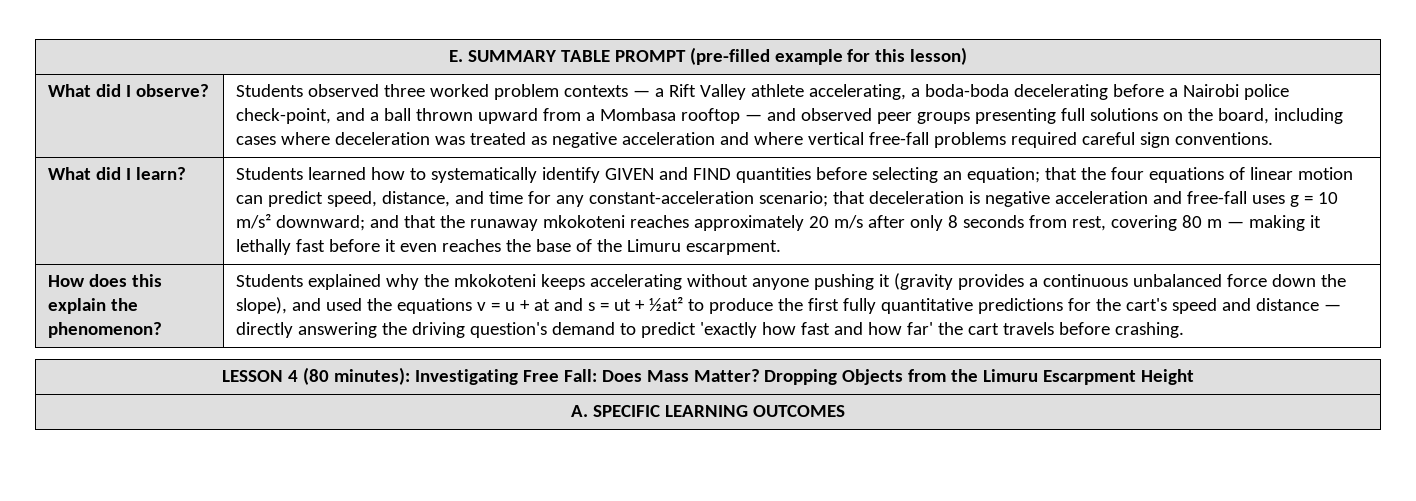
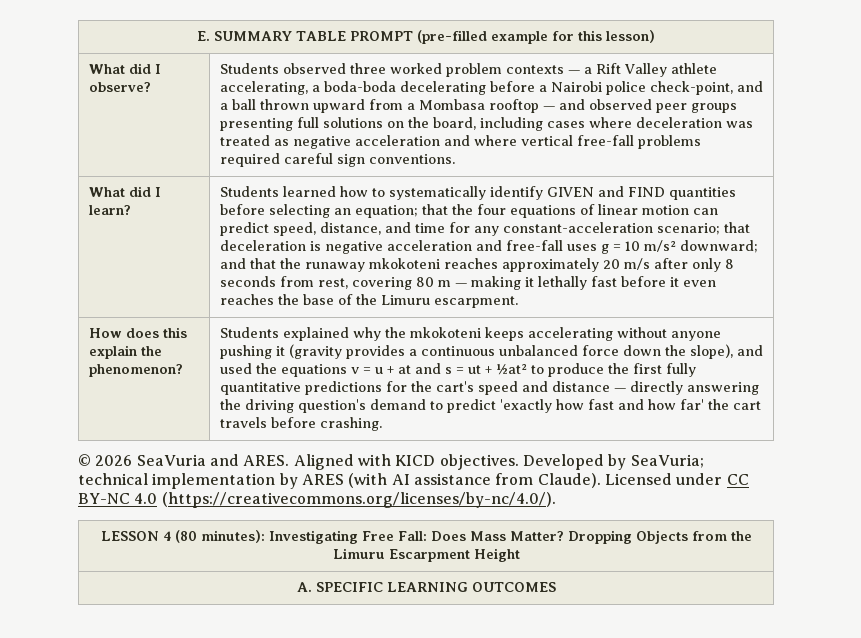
+ © 2026 SeaVuria and ARES. Aligned with KICD objectives. Developed by SeaVuria; technical implementation by ARES (with AI assistance from Claude). Licensed under CC BY-NC 4.0 (https://creativecommons.org/licenses/by-nc/4.0/).

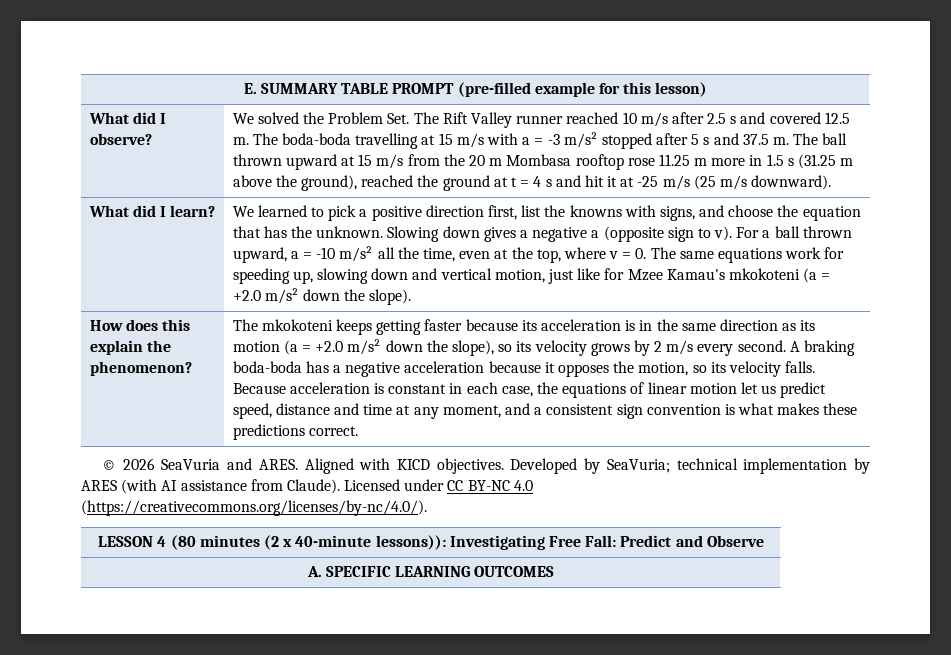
- Students observed three worked problem contexts — a Rift Valley athlete accelerating, a boda-boda decelerating before a Nairobi police check-point, and a ball thrown upward from a Mombasa rooftop — and observed peer groups presenting full solutions on the board, including cases where deceleration was treated as negative acceleration and where vertical free-fall problems required careful sign conventions.
- What did I learn? | Students learned how to systematically identify GIVEN and FIND quantities before selecting an equation; that the four equations of linear motion can predict speed, distance, and time for any constant-acceleration scenario; that deceleration is negative acceleration and free-fall uses g = 10 m/s² downward; and that the runaway mkokoteni reaches approximately 20 m/s after only 8 seconds from rest, covering 80 m — making it lethally fast before it even reaches the base of the Limuru escarpment.
+ We solved the Problem Set. The Rift Valley runner reached 10 m/s after 2.5 s and covered 12.5 m. The boda-boda travelling at 15 m/s with a = -3 m/s² stopped after 5 s and 37.5 m. The ball thrown upward at 15 m/s from the 20 m Mombasa rooftop rose 11.25 m more in 1.5 s (31.25 m above the ground), reached the ground at t = 4 s and hit it at -25 m/s (25 m/s downward).
+ What did I learn? | We learned to pick a positive direction first, list the knowns with signs, and choose the equation that has the unknown. Slowing down gives a negative a (opposite sign to v). For a ball thrown upward, a = -10 m/s² all the time, even at the top, where v = 0. The same equations work for speeding up, slowing down and vertical motion, just like for Mzee Kamau's mkokoteni (a = +2.0 m/s² down the slope).
- Students explained why the mkokoteni keeps accelerating without anyone pushing it (gravity provides a continuous unbalanced force down the slope), and used the equations v = u + at and s = ut + ½at² to produce the first fully quantitative predictions for the cart's speed and distance — directly answering the driving question's demand to predict 'exactly how fast and how far' the cart travels before crashing.
+ The mkokoteni keeps getting faster because its acceleration is in the same direction as its motion (a = +2.0 m/s² down the slope), so its velocity grows by 2 m/s every second. A braking boda-boda has a negative acceleration because it opposes the motion, so its velocity falls. Because acceleration is constant in each case, the equations of linear motion let us predict speed, distance and time at any moment, and a consistent sign convention is what makes these predictions correct.
- LESSON 4 (80 minutes): Investigating Free Fall: Does Mass Matter? Dropping Objects from the Limuru Escarpment Height
+ LESSON 4 (80 minutes (2 x 40-minute lessons)): Investigating Free Fall: Predict and Observe

